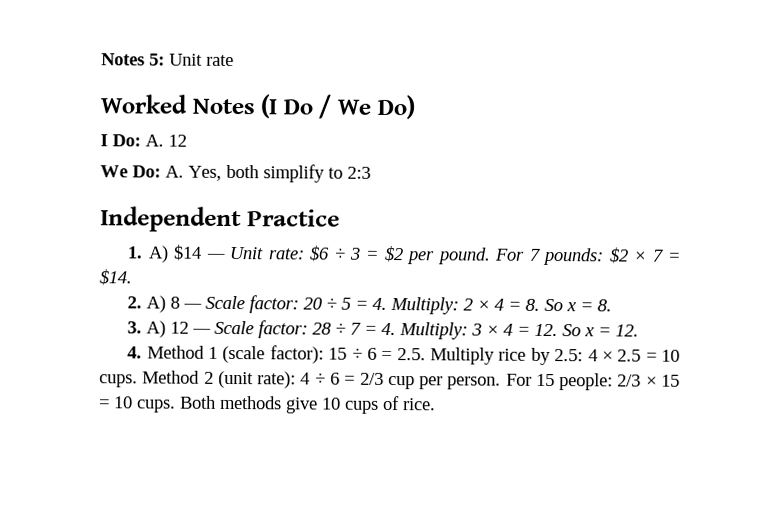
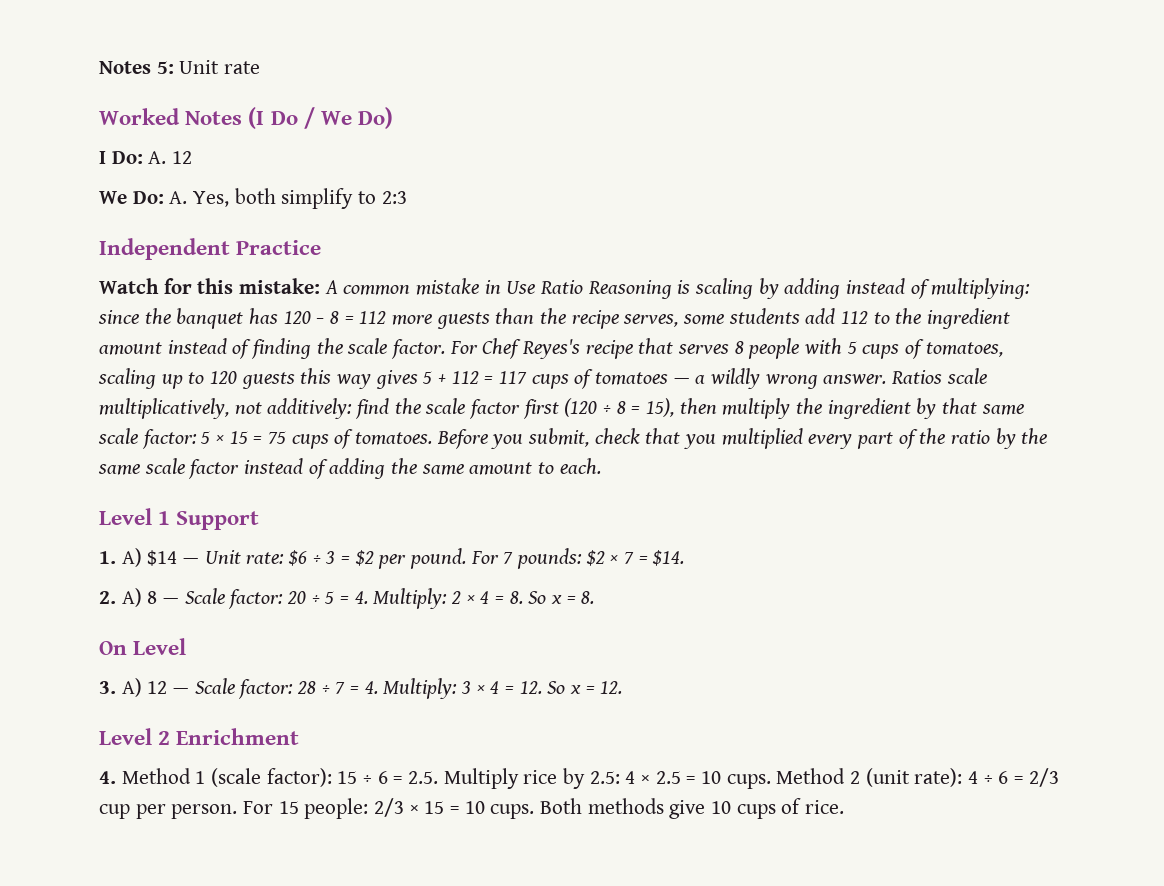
+ Watch for this mistake: A common mistake in Use Ratio Reasoning is scaling by adding instead of multiplying: since the banquet has 120 − 8 = 112 more guests than the recipe serves, some students add 112 to the ingredient amount instead of finding the scale factor. For Chef Reyes's recipe that serves 8 people with 5 cups of tomatoes, scaling up to 120 guests this way gives 5 + 112 = 117 cups of tomatoes — a wildly wrong answer. Ratios scale multiplicatively, not additively: find the scale factor first (120 ÷ 8 = 15), then multiply the ingredient by that same scale factor: 5 × 15 = 75 cups of tomatoes. Before you submit, check that you multiplied every part of the ratio by the same scale factor instead of adding the same amount to each.
+ Level 1 Support
+ On Level
+ Level 2 Enrichment

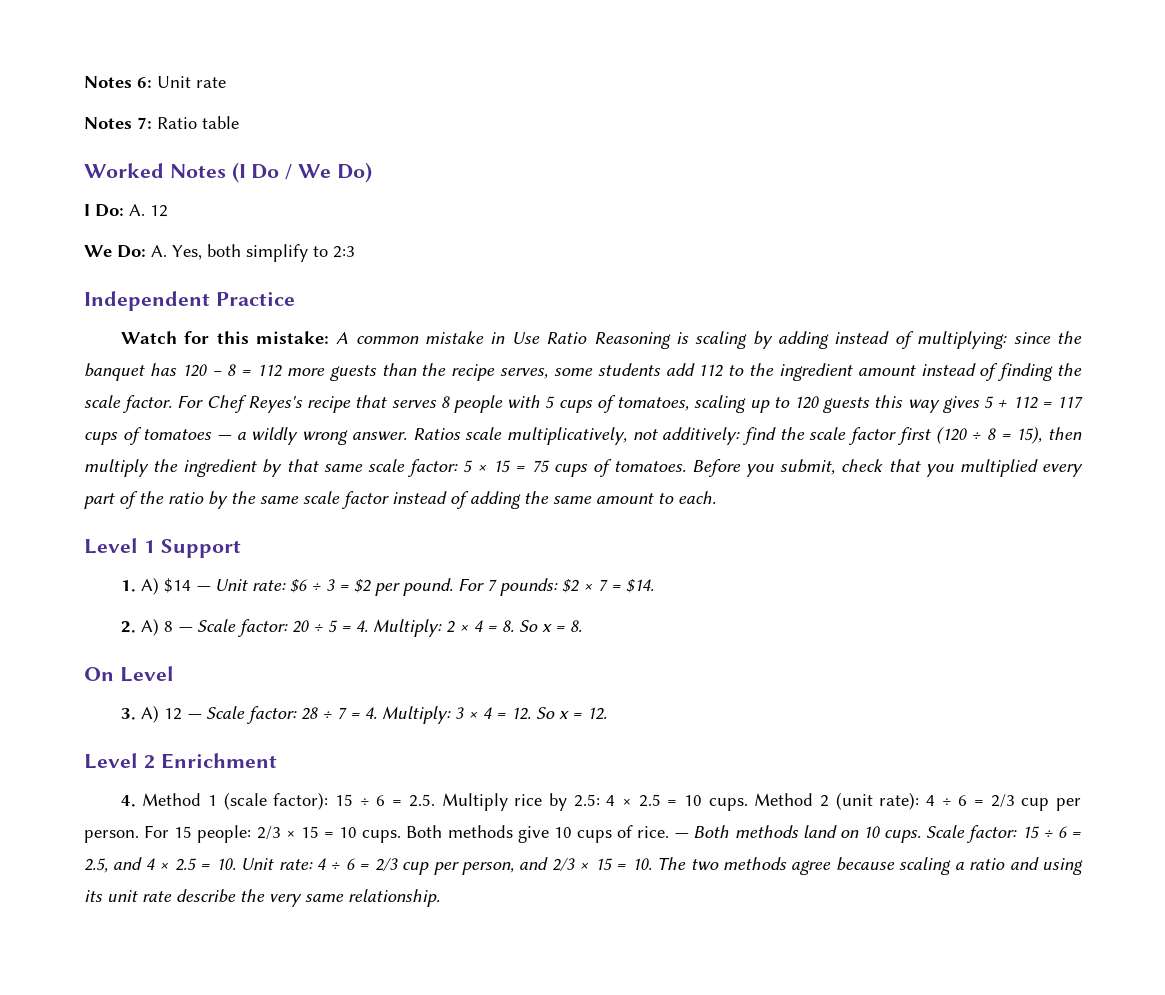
- Notes 5: Unit rate
+ Notes 6: Unit rate
+ Notes 7: Ratio table
+ — Both methods land on 10 cups. Scale factor: 15 ÷ 6 = 2.5, and 4 × 2.5 = 10. Unit rate: 4 ÷ 6 = 2/3 cup per person, and 2/3 × 15 = 10. The two methods agree because scaling a ratio and using its unit rate describe the very same relationship.

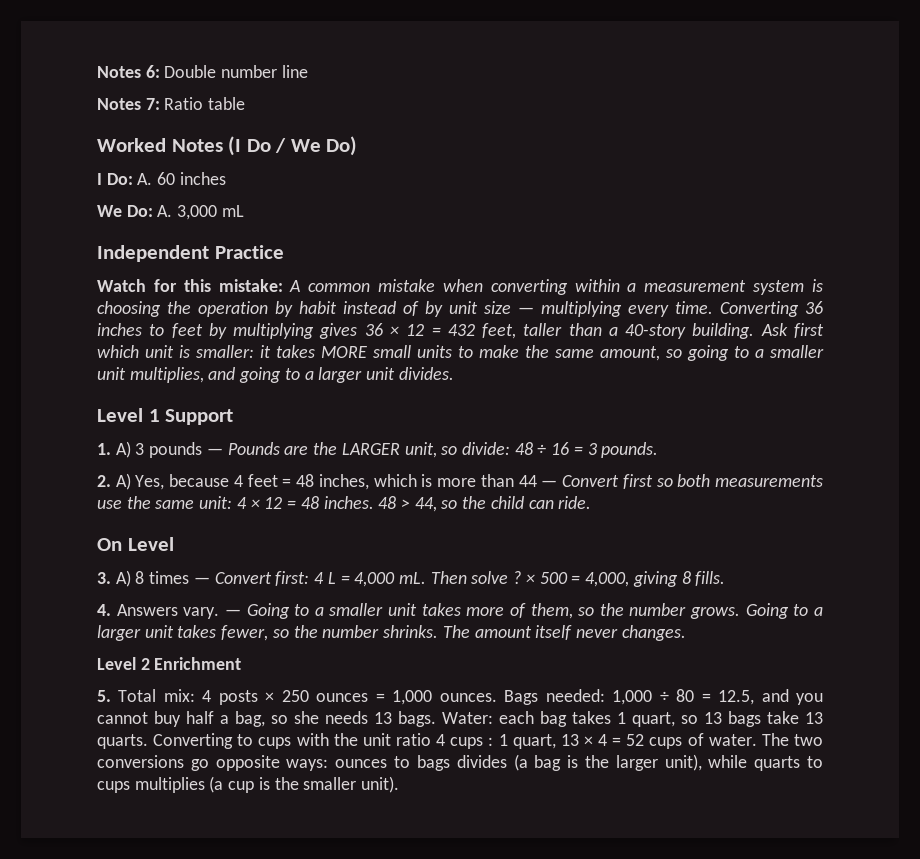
- Notes 6: Unit rate
+ Notes 6: Double number line
- I Do: A. 12
+ I Do: A. 60 inches
- We Do: A. Yes, both simplify to 2:3
+ We Do: A. 3,000 mL
- Watch for this mistake: A common mistake in Use Ratio Reasoning is scaling by adding instead of multiplying: since the banquet has 120 − 8 = 112 more guests than the recipe serves, some students add 112 to the ingredient amount instead of finding the scale factor. For Chef Reyes's recipe that serves 8 people with 5 cups of tomatoes, scaling up to 120 guests this way gives 5 + 112 = 117 cups of tomatoes — a wildly wrong answer. Ratios scale multiplicatively, not additively: find the scale factor first (120 ÷ 8 = 15), then multiply the ingredient by that same scale factor: 5 × 15 = 75 cups of tomatoes. Before you submit, check that you multiplied every part of the ratio by the same scale factor instead of adding the same amount to each.
+ Watch for this mistake: A common mistake when converting within a measurement system is choosing the operation by habit instead of by unit size — multiplying every time. Converting 36 inches to feet by multiplying gives 36 × 12 = 432 feet, taller than a 40-story building. Ask first which unit is smaller: it takes MORE small units to make the same amount, so going to a smaller unit multiplies, and going to a larger unit divides.
- 1. A) $14 — Unit rate: $6 ÷ 3 = $2 per pound. For 7 pounds: $2 × 7 = $14.
- 2. A) 8 — Scale factor: 20 ÷ 5 = 4. Multiply: 2 × 4 = 8. So x = 8.
+ 1. A) 3 pounds — Pounds are the LARGER unit, so divide: 48 ÷ 16 = 3 pounds.
+ 2. A) Yes, because 4 feet = 48 inches, which is more than 44 — Convert first so both measurements use the same unit: 4 × 12 = 48 inches. 48 > 44, so the child can ride.
  On Level
- 3. A) 12 — Scale factor: 28 ÷ 7 = 4. Multiply: 3 × 4 = 12. So x = 12.
+ 3. A) 8 times — Convert first: 4 L = 4,000 mL. Then solve ? × 500 = 4,000, giving 8 fills.
+ 4. Answers vary. — Going to a smaller unit takes more of them, so the number grows. Going to a larger unit takes fewer, so the number shrinks. The amount itself never changes.
  Level 2 Enrichment
- 4. Method 1 (scale factor): 15 ÷ 6 = 2.5. Multiply rice by 2.5: 4 × 2.5 = 10 cups. Method 2 (unit rate): 4 ÷ 6 = 2/3 cup per person. For 15 people: 2/3 × 15 = 10 cups. Both methods give 10 cups of rice. — Both methods land on 10 cups. Scale factor: 15 ÷ 6 = 2.5, and 4 × 2.5 = 10. Unit rate: 4 ÷ 6 = 2/3 cup per person, and 2/3 × 15 = 10. The two methods agree because scaling a ratio and using its unit rate describe the very same relationship.
+ 5. Total mix: 4 posts × 250 ounces = 1,000 ounces. Bags needed: 1,000 ÷ 80 = 12.5, and you cannot buy half a bag, so she needs 13 bags. Water: each bag takes 1 quart, so 13 bags take 13 quarts. Converting to cups with the unit ratio 4 cups : 1 quart, 13 × 4 = 52 cups of water. The two conversions go opposite ways: ounces to bags divides (a bag is the larger unit), while quarts to cups multiplies (a cup is the smaller unit).

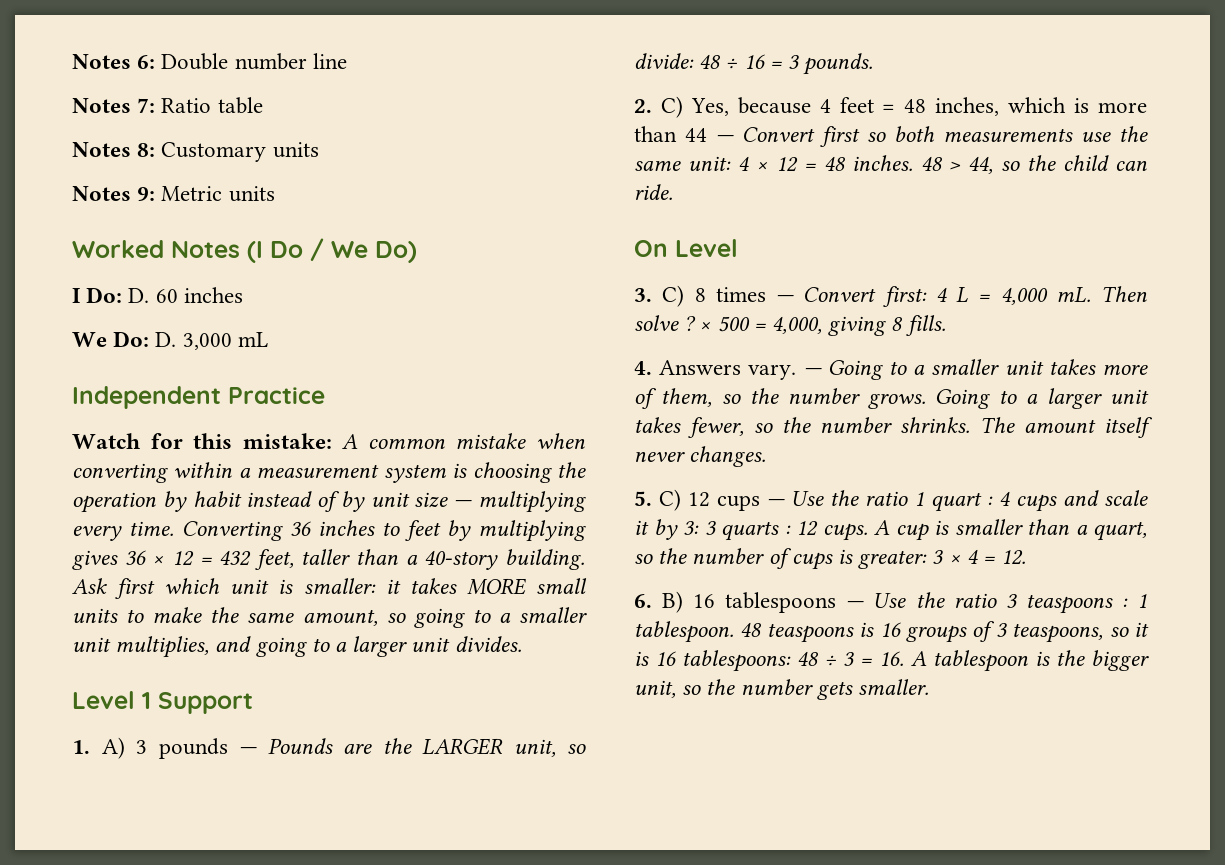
+ Notes 8: Customary units
+ Notes 9: Metric units
- I Do: A. 60 inches
+ I Do: D. 60 inches
- We Do: A. 3,000 mL
+ We Do: D. 3,000 mL
- 2. A) Yes, because 4 feet = 48 inches, which is more than 44 — Convert first so both measurements use the same unit: 4 × 12 = 48 inches.
+ 2. C) Yes, because 4 feet = 48 inches, which is more than 44 — Convert first so both measurements use the same unit: 4 × 12 = 48 inches.
- 3. A) 8 times — Convert first: 4 L = 4,000 mL.
+ 3. C) 8 times — Convert first: 4 L = 4,000 mL.
- Level 2 Enrichment
- 5. Total mix: 4 posts × 250 ounces = 1,000 ounces. Bags needed: 1,000 ÷ 80 = 12.5, and you cannot buy half a bag, so she needs 13 bags. Water: each bag takes 1 quart, so 13 bags take 13 quarts. Converting to cups with the unit ratio 4 cups : 1 quart, 13 × 4 = 52 cups of water. The two conversions go opposite ways: ounces to bags divides (a bag is the larger unit), while quarts to cups multiplies (a cup is the smaller unit).
+ 5. C) 12 cups — Use the ratio 1 quart : 4 cups and scale it by 3: 3 quarts : 12 cups. A cup is smaller than a quart, so the number of cups is greater: 3 × 4 = 12.
+ 6. B) 16 tablespoons — Use the ratio 3 teaspoons : 1 tablespoon. 48 teaspoons is 16 groups of 3 teaspoons, so it is 16 tablespoons: 48 ÷ 3 = 16. A tablespoon is the bigger unit, so the number gets smaller.

